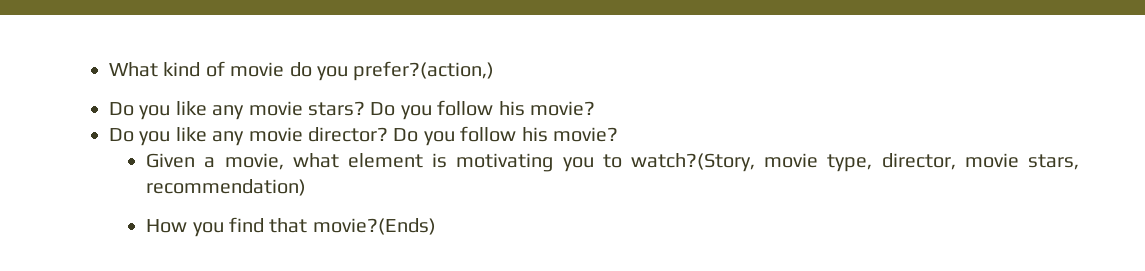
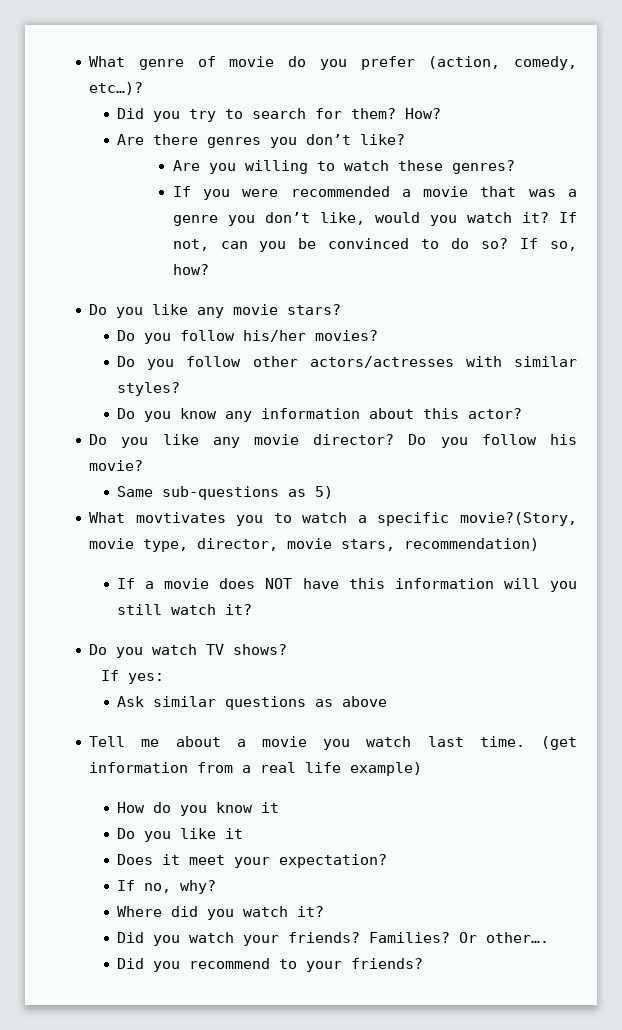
- What kind of movie do you prefer?(action,)
+ What genre of movie do you prefer (action, comedy, etc…)?
+ Did you try to search for them? How?
+ Are there genres you don’t like?
+ Are you willing to watch these genres?
+ If you were recommended a movie that was a genre you don’t like, would you watch it? If not, can you be convinced to do so? If so, how?
- Do you like any movie stars? Do you follow his movie?
+ Do you like any movie stars?
+ Do you follow his/her movies?
+ Do you follow other actors/actresses with similar styles?
+ Do you know any information about this actor?
- Given a movie, what element is motivating you to watch?(Story, movie type, director, movie stars, recommendation)
+ Same sub-questions as 5)
+ What movtivates you to watch a specific movie?(Story, movie type, director, movie stars, recommendation)
- How you find that movie?(Ends)
+ If a movie does NOT have this information will you still watch it?
+ Do you watch TV shows?
+ If yes:
+ Ask similar questions as above
+ Tell me about a movie you watch last time. (get information from a real life example)
+ How do you know it
+ Do you like it
+ Does it meet your expectation?
+ If no, why?
+ Where did you watch it?
+ Did you watch your friends? Families? Or other….
+ Did you recommend to your friends?

